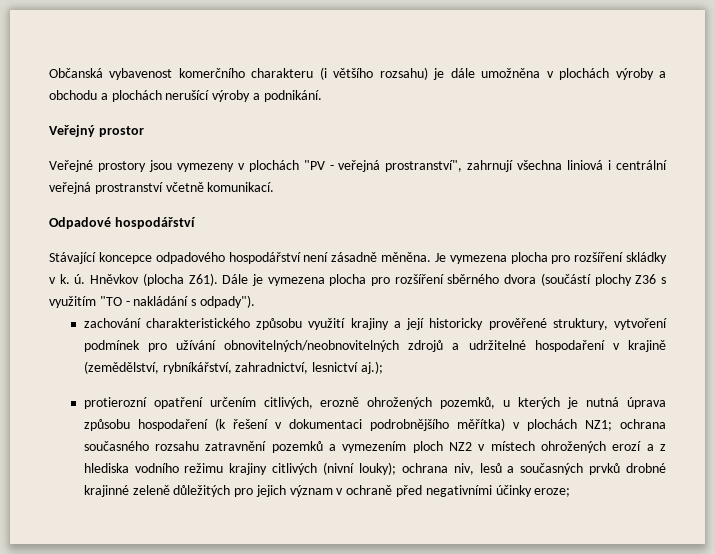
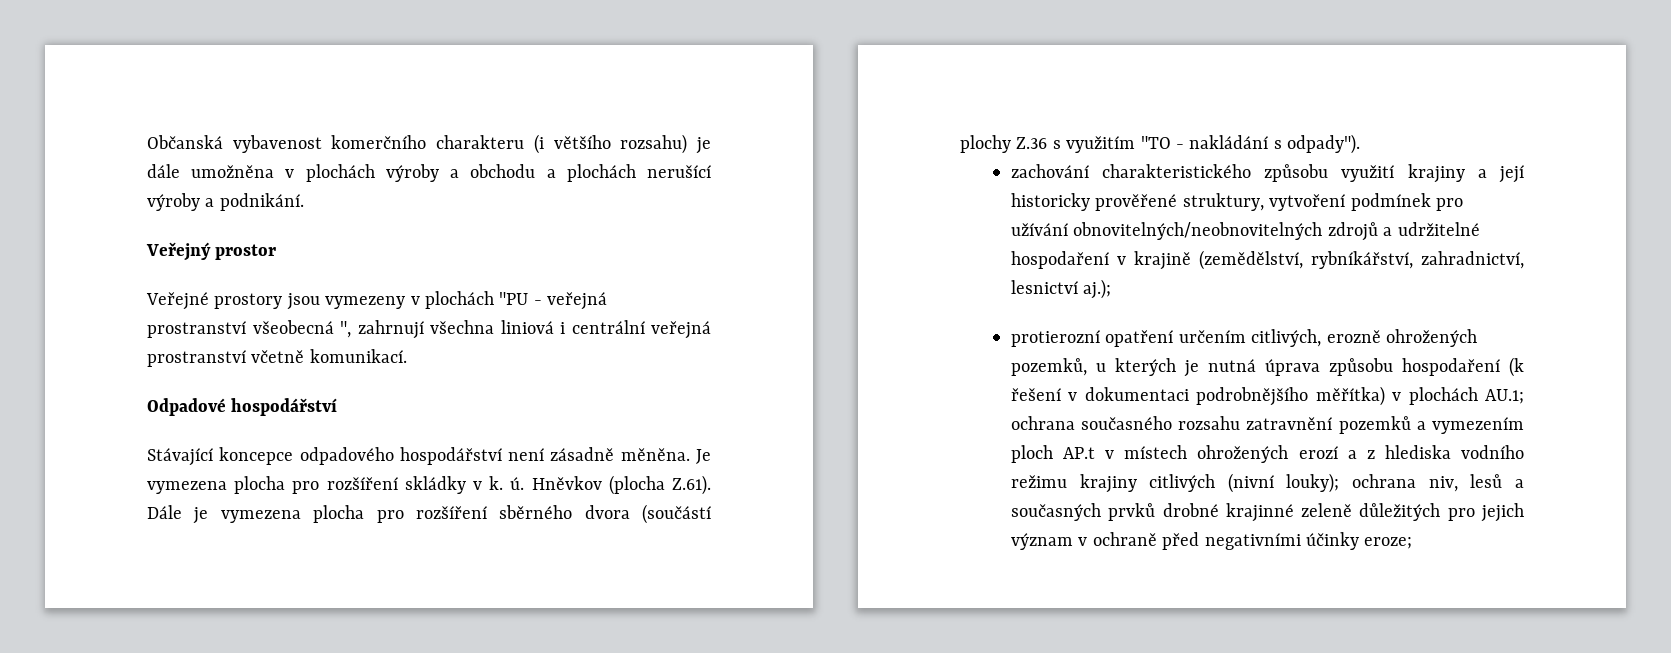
- Veřejné prostory jsou vymezeny v plochách "PV - veřejná prostranství", zahrnují všechna liniová i centrální veřejná prostranství včetně komunikací.
+ Veřejné prostory jsou vymezeny v plochách "PU - veřejná prostranství všeobecná ", zahrnují všechna liniová i centrální veřejná prostranství včetně komunikací.
- Hněvkov (plocha Z61). Dále je vymezena plocha pro rozšíření sběrného dvora (součástí plochy Z36 s využitím "TO - nakládání s odpady").
+ Hněvkov (plocha Z.61). Dále je vymezena plocha pro rozšíření sběrného dvora (součástí plochy Z.36 s využitím "TO - nakládání s odpady").
- protierozní opatření určením citlivých, erozně ohrožených pozemků, u kterých je nutná úprava způsobu hospodaření (k řešení v dokumentaci podrobnějšího měřítka) v plochách NZ1;
+ protierozní opatření určením citlivých, erozně ohrožených pozemků, u kterých je nutná úprava způsobu hospodaření (k řešení v dokumentaci podrobnějšího měřítka) v plochách AU.1;
- ochrana současného rozsahu zatravnění pozemků a vymezením ploch NZ2 v místech ohrožených erozí a z hlediska vodního režimu krajiny citlivých (nivní louky);
+ ochrana současného rozsahu zatravnění pozemků a vymezením ploch AP.t v místech ohrožených erozí a z hlediska vodního režimu krajiny citlivých (nivní louky);

